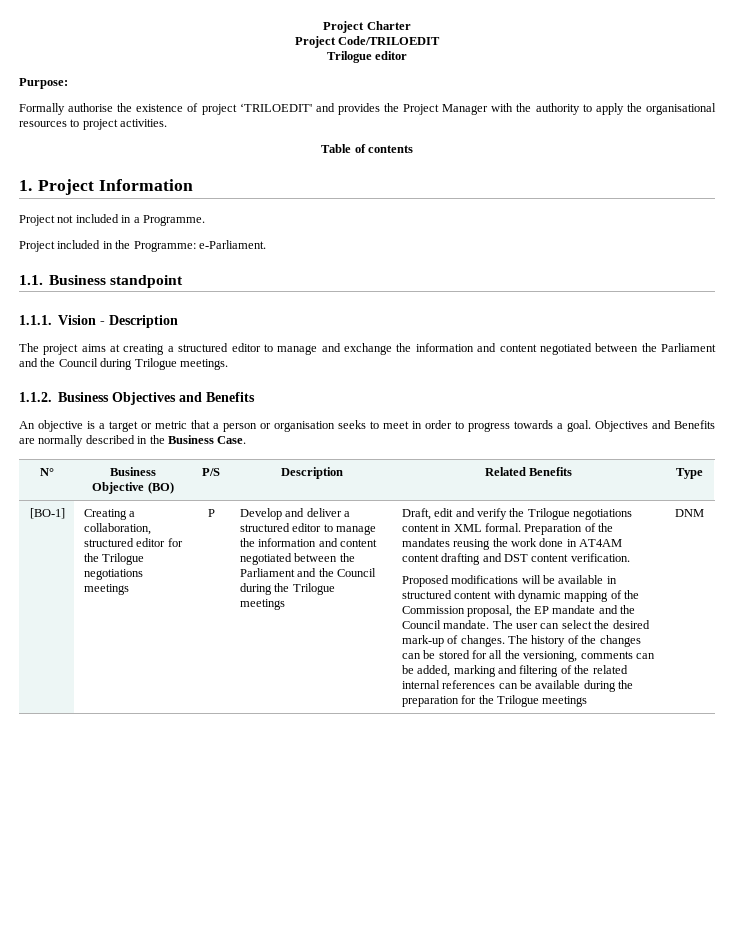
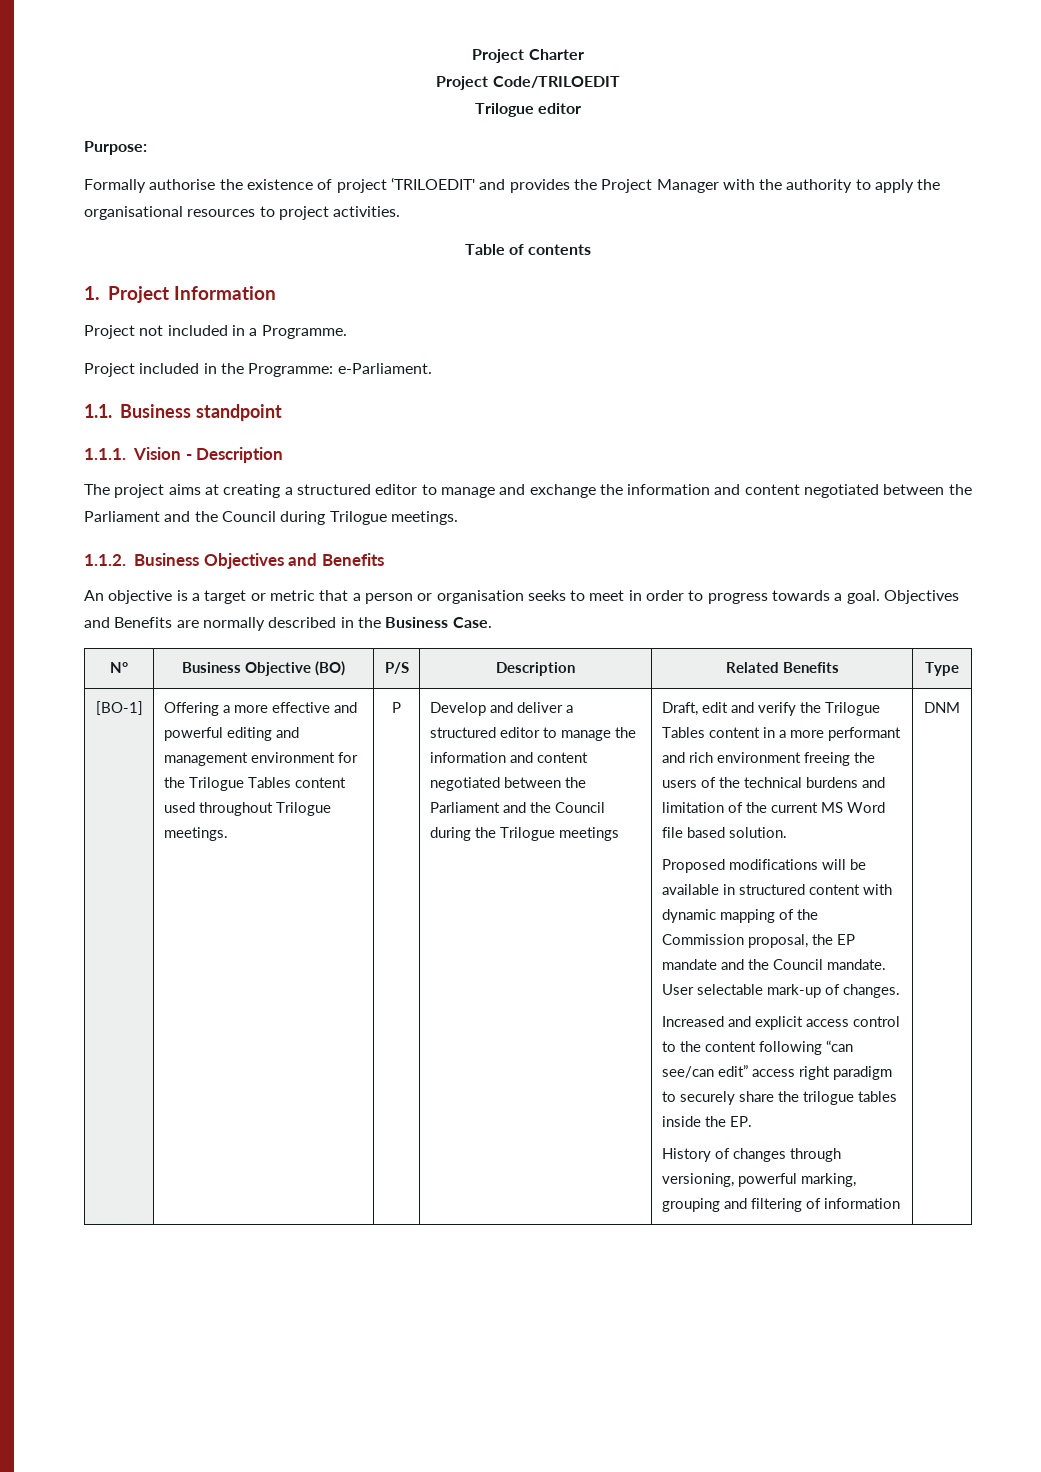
- Creating a collaboration, structured editor for the Trilogue negotiations meetings
+ Offering a more effective and powerful editing and management environment for the Trilogue Tables content used throughout Trilogue meetings.
- Draft, edit and verify the Trilogue negotiations content in XML formal. Preparation of the mandates reusing the work done in AT4AM content drafting and DST content verification.
+ Draft, edit and verify the Trilogue Tables content in a more performant and rich environment freeing the users of the technical burdens and limitation of the current MS Word file based solution.
- The user can select the desired mark-up of changes. The history of the changes can be stored for all the versioning, comments can be added, marking and filtering of the related internal references can be available during the preparation for the Trilogue meetings
+ User selectable mark-up of changes.
+ Increased and explicit access control to the content following “can see/can edit” access right paradigm to securely share the trilogue tables inside the EP.
+ History of changes through versioning, powerful marking, grouping and filtering of information

